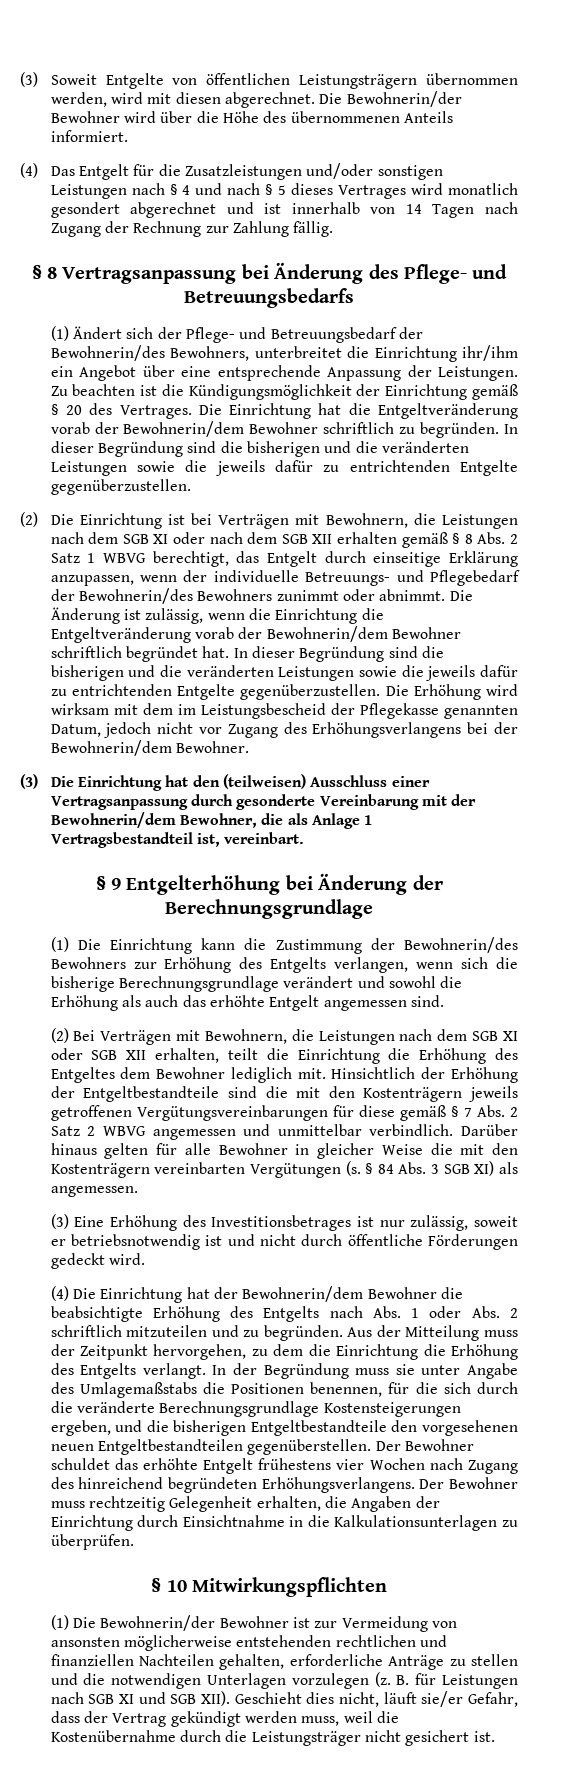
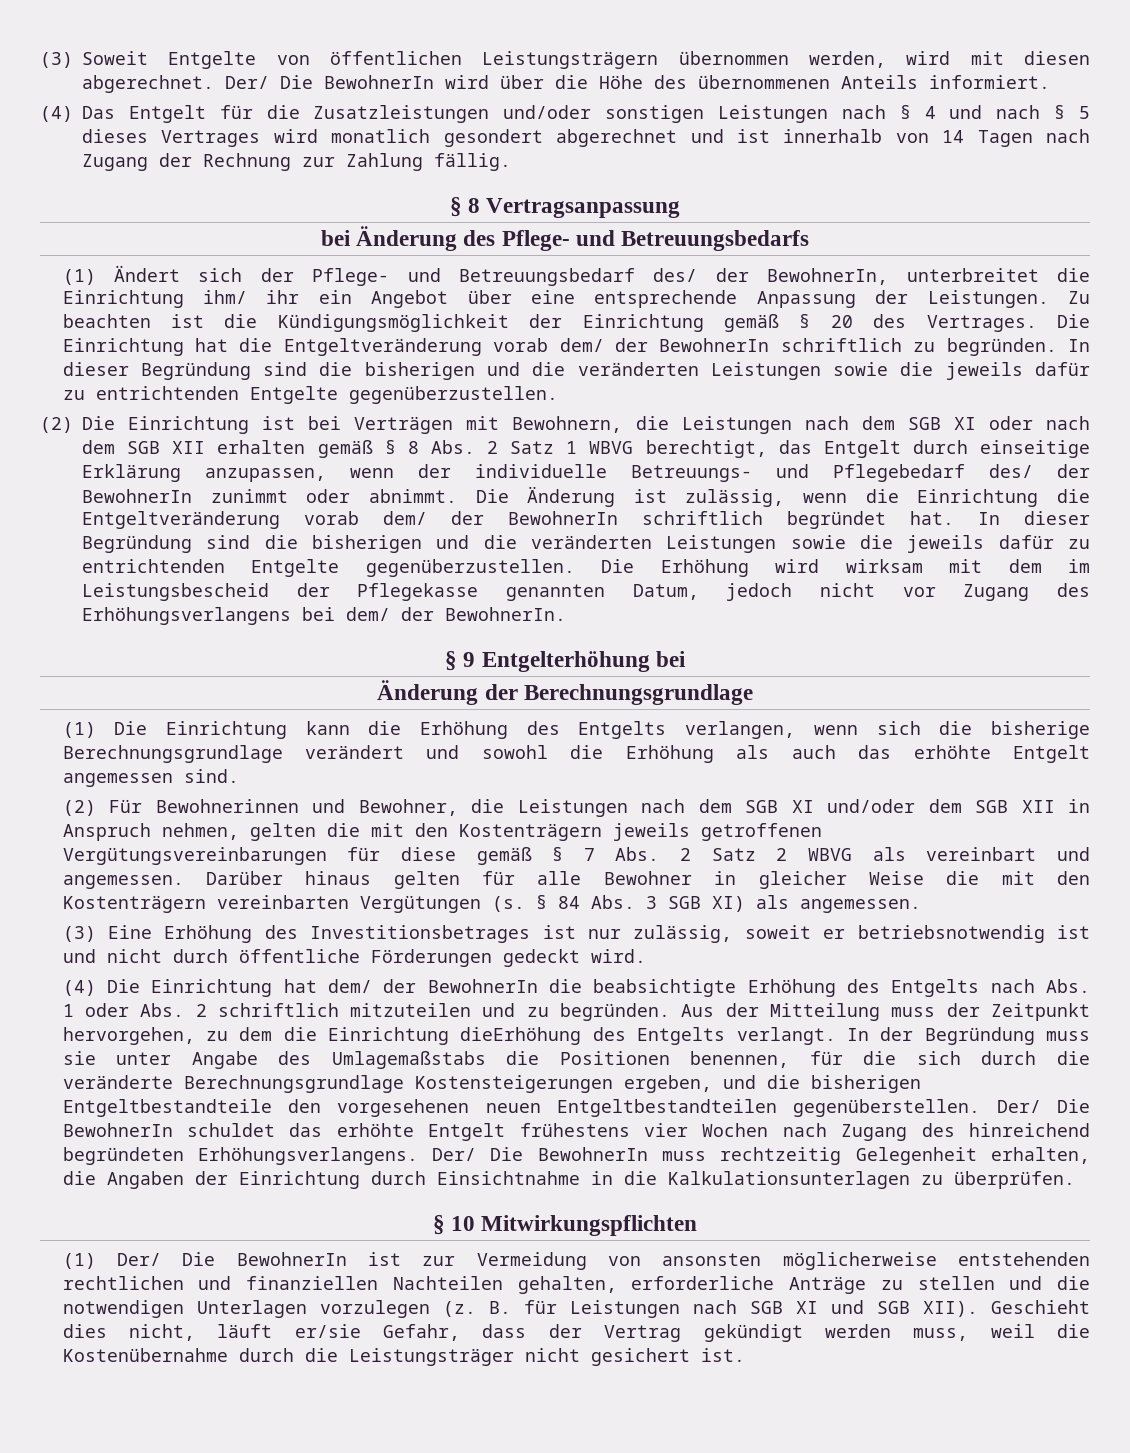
- Die Bewohnerin/der Bewohner wird über die Höhe des übernommenen Anteils informiert.
+ Der/ Die BewohnerIn wird über die Höhe des übernommenen Anteils informiert.
- § 8 Vertragsanpassung bei Änderung des Pflege- und Betreuungsbedarfs
+ § 8 Vertragsanpassung
+ bei Änderung des Pflege- und Betreuungsbedarfs
- (1) Ändert sich der Pflege- und Betreuungsbedarf der Bewohnerin/des Bewohners, unterbreitet die Einrichtung ihr/ihm ein Angebot über eine entsprechende Anpassung der Leistungen.
+ (1) Ändert sich der Pflege- und Betreuungsbedarf des/ der BewohnerIn, unterbreitet die Einrichtung ihm/ ihr ein Angebot über eine entsprechende Anpassung der Leistungen.
- Die Einrichtung hat die Entgeltveränderung vorab der Bewohnerin/dem Bewohner schriftlich zu begründen.
+ Die Einrichtung hat die Entgeltveränderung vorab dem/ der BewohnerIn schriftlich zu begründen.
- (2) Die Einrichtung ist bei Verträgen mit Bewohnern, die Leistungen nach dem SGB XI oder nach dem SGB XII erhalten gemäß § 8 Abs. 2 Satz 1 WBVG berechtigt, das Entgelt durch einseitige Erklärung anzupassen, wenn der individuelle Betreuungs- und Pflegebedarf der Bewohnerin/des Bewohners zunimmt oder abnimmt.
+ (2) Die Einrichtung ist bei Verträgen mit Bewohnern, die Leistungen nach dem SGB XI oder nach dem SGB XII erhalten gemäß § 8 Abs. 2 Satz 1 WBVG berechtigt, das Entgelt durch einseitige Erklärung anzupassen, wenn der individuelle Betreuungs- und Pflegebedarf des/ der BewohnerIn zunimmt oder abnimmt.
- Die Änderung ist zulässig, wenn die Einrichtung die Entgeltveränderung vorab der Bewohnerin/dem Bewohner schriftlich begründet hat.
+ Die Änderung ist zulässig, wenn die Einrichtung die Entgeltveränderung vorab dem/ der BewohnerIn schriftlich begründet hat.
- Die Erhöhung wird wirksam mit dem im Leistungsbescheid der Pflegekasse genannten Datum, jedoch nicht vor Zugang des Erhöhungsverlangens bei der Bewohnerin/dem Bewohner.
- (3) Die Einrichtung hat den (teilweisen) Ausschluss einer Vertragsanpassung durch gesonderte Vereinbarung mit der Bewohnerin/dem Bewohner, die als Anlage 1 Vertragsbestandteil ist, vereinbart.
+ Die Erhöhung wird wirksam mit dem im Leistungsbescheid der Pflegekasse genannten Datum, jedoch nicht vor Zugang des Erhöhungsverlangens bei dem/ der BewohnerIn.
- § 9 Entgelterhöhung bei Änderung der Berechnungsgrundlage
+ § 9 Entgelterhöhung bei
+ Änderung der Berechnungsgrundlage
- (1) Die Einrichtung kann die Zustimmung der Bewohnerin/des Bewohners zur Erhöhung des Entgelts verlangen, wenn sich die bisherige Berechnungsgrundlage verändert und sowohl die Erhöhung als auch das erhöhte Entgelt angemessen sind.
+ (1) Die Einrichtung kann die Erhöhung des Entgelts verlangen, wenn sich die bisherige Berechnungsgrundlage verändert und sowohl die Erhöhung als auch das erhöhte Entgelt angemessen sind.
- (2) Bei Verträgen mit Bewohnern, die Leistungen nach dem SGB XI oder SGB XII erhalten, teilt die Einrichtung die Erhöhung des Entgeltes dem Bewohner lediglich mit. Hinsichtlich der Erhöhung der Entgeltbestandteile sind die mit den Kostenträgern jeweils getroffenen Vergütungsvereinbarungen für diese gemäß § 7 Abs. 2 Satz 2 WBVG angemessen und unmittelbar verbindlich.
+ (2) Für Bewohnerinnen und Bewohner, die Leistungen nach dem SGB XI und/oder dem SGB XII in Anspruch nehmen, gelten die mit den Kostenträgern jeweils getroffenen Vergütungsvereinbarungen für diese gemäß § 7 Abs. 2 Satz 2 WBVG als vereinbart und angemessen.
- (4) Die Einrichtung hat der Bewohnerin/dem Bewohner die beabsichtigte Erhöhung des Entgelts nach Abs. 1 oder Abs. 2 schriftlich mitzuteilen und zu begründen.
+ (4) Die Einrichtung hat dem/ der BewohnerIn die beabsichtigte Erhöhung des Entgelts nach Abs. 1 oder Abs. 2 schriftlich mitzuteilen und zu begründen.
- Aus der Mitteilung muss der Zeitpunkt hervorgehen, zu dem die Einrichtung die Erhöhung des Entgelts verlangt.
+ Aus der Mitteilung muss der Zeitpunkt hervorgehen, zu dem die Einrichtung dieErhöhung des Entgelts verlangt.
- Der Bewohner schuldet das erhöhte Entgelt frühestens vier Wochen nach Zugang des hinreichend begründeten Erhöhungsverlangens.
+ Der/ Die BewohnerIn schuldet das erhöhte Entgelt frühestens vier Wochen nach Zugang des hinreichend begründeten Erhöhungsverlangens.
- Der Bewohner muss rechtzeitig Gelegenheit erhalten, die Angaben der Einrichtung durch Einsichtnahme in die Kalkulationsunterlagen zu überprüfen.
+ Der/ Die BewohnerIn muss rechtzeitig Gelegenheit erhalten, die Angaben der Einrichtung durch Einsichtnahme in die Kalkulationsunterlagen zu überprüfen.
- (1) Die Bewohnerin/der Bewohner ist zur Vermeidung von ansonsten möglicherweise entstehenden rechtlichen und finanziellen Nachteilen gehalten, erforderliche Anträge zu stellen und die notwendigen Unterlagen vorzulegen (z.
+ (1) Der/ Die BewohnerIn ist zur Vermeidung von ansonsten möglicherweise entstehenden rechtlichen und finanziellen Nachteilen gehalten, erforderliche Anträge zu stellen und die notwendigen Unterlagen vorzulegen (z.
- Geschieht dies nicht, läuft sie/er Gefahr, dass der Vertrag gekündigt werden muss, weil die Kostenübernahme durch die Leistungsträger nicht gesichert ist.
+ Geschieht dies nicht, läuft er/sie Gefahr, dass der Vertrag gekündigt werden muss, weil die Kostenübernahme durch die Leistungsträger nicht gesichert ist.

